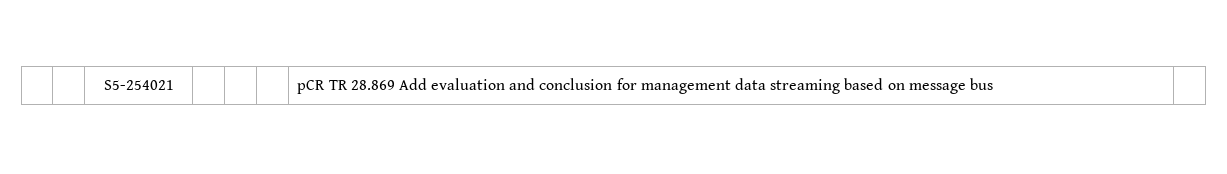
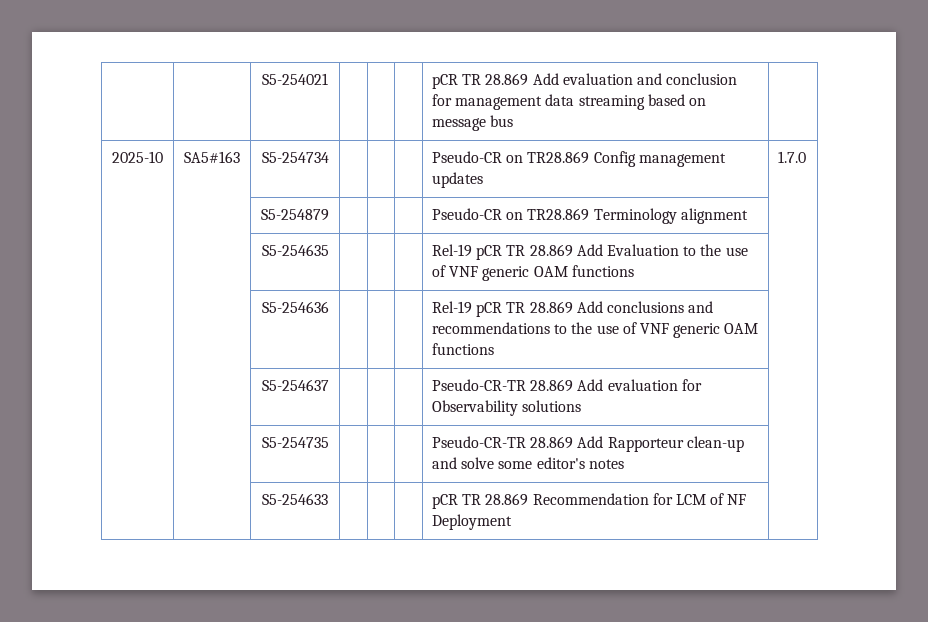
+ 2025-10 | SA5#163 | S5-254734 | | | | Pseudo-CR on TR28.869 Config management updates | 1.7.0
+ | | S5-254879 | | | | Pseudo-CR on TR28.869 Terminology alignment |
+ | | S5-254635 | | | | Rel-19 pCR TR 28.869 Add Evaluation to the use of VNF generic OAM functions |
+ | | S5-254636 | | | | Rel-19 pCR TR 28.869 Add conclusions and recommendations to the use of VNF generic OAM functions |
+ | | S5-254637 | | | | Pseudo-CR-TR 28.869 Add evaluation for Observability solutions |
+ | | S5-254735 | | | | Pseudo-CR-TR 28.869 Add Rapporteur clean-up and solve some editor's notes |
+ | | S5-254633 | | | | pCR TR 28.869 Recommendation for LCM of NF Deployment |

